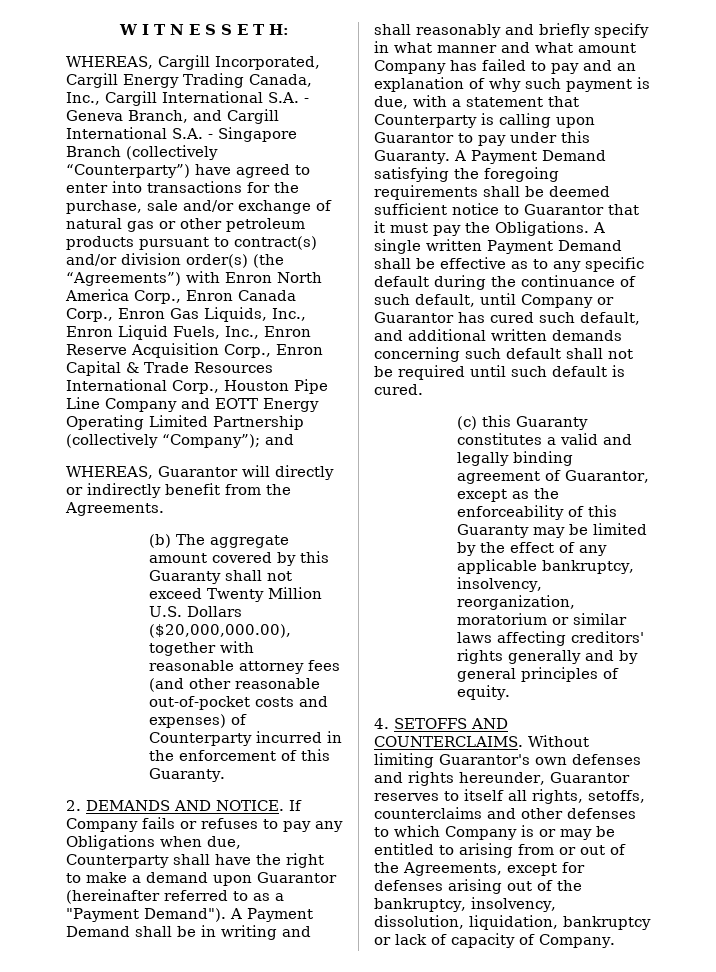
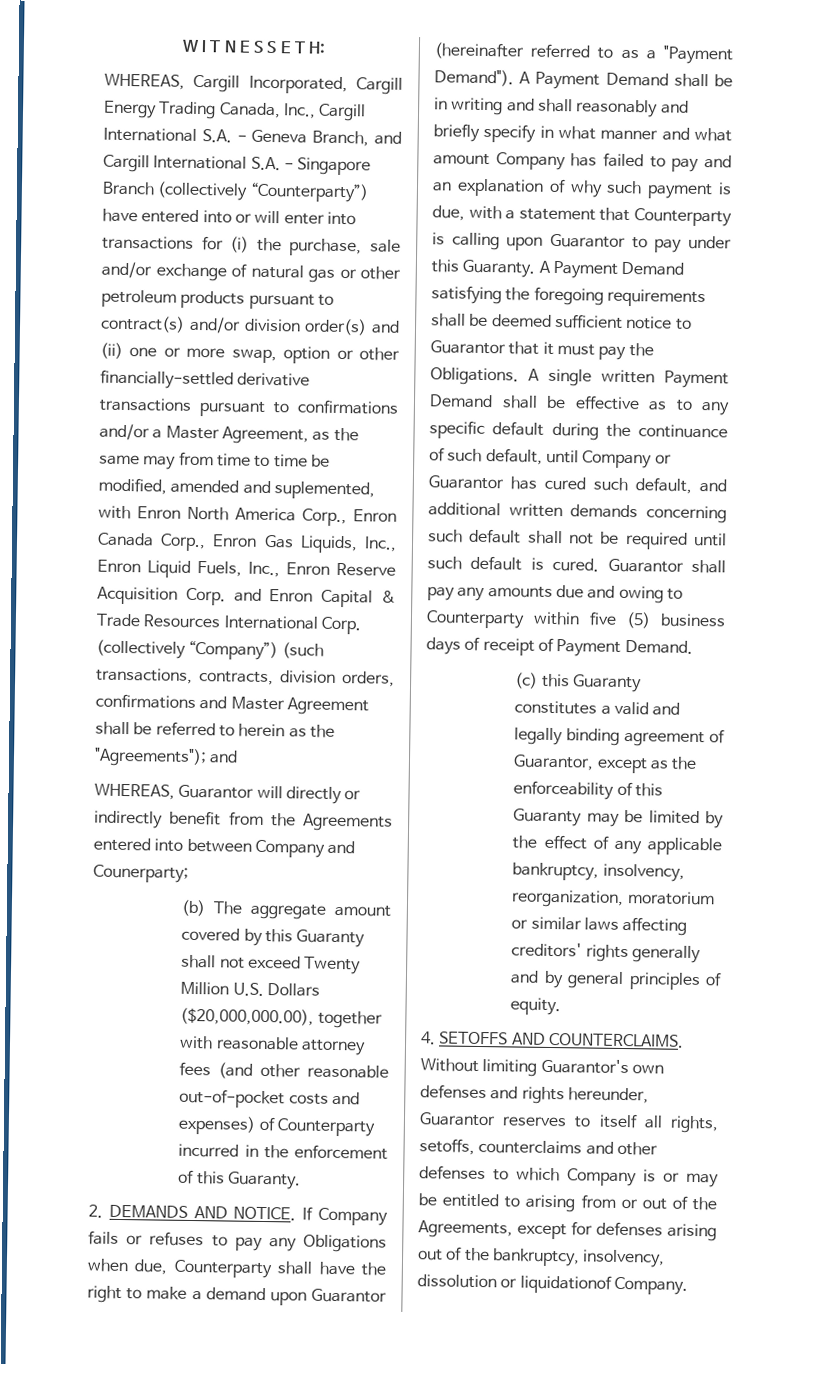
- WHEREAS, Cargill Incorporated, Cargill Energy Trading Canada, Inc., Cargill International S.A. - Geneva Branch, and Cargill International S.A. - Singapore Branch (collectively “Counterparty”) have agreed to enter into transactions for the purchase, sale and/or exchange of natural gas or other petroleum products pursuant to contract(s) and/or division order(s) (the “Agreements”) with Enron North America Corp., Enron Canada Corp., Enron Gas Liquids, Inc., Enron Liquid Fuels, Inc., Enron Reserve Acquisition Corp., Enron Capital & Trade Resources International Corp., Houston Pipe Line Company and EOTT Energy Operating Limited Partnership (collectively “Company”);
+ WHEREAS, Cargill Incorporated, Cargill Energy Trading Canada, Inc., Cargill International S.A. - Geneva Branch, and Cargill International S.A. - Singapore Branch (collectively “Counterparty”) have entered into or will enter into transactions for (i) the purchase, sale and/or exchange of natural gas or other petroleum products pursuant to contract(s) and/or division order(s) and (ii) one or more swap, option or other financially-settled derivative transactions pursuant to confirmations and/or a Master Agreement, as the same may from time to time be modified, amended and suplemented, with Enron North America Corp., Enron Canada Corp., Enron Gas Liquids, Inc., Enron Liquid Fuels, Inc., Enron Reserve Acquisition Corp. and Enron Capital & Trade Resources International Corp. (collectively “Company”) (such transactions, contracts, division orders, confirmations and Master Agreement shall be referred to herein as the "Agreements");
- WHEREAS, Guarantor will directly or indirectly benefit from the Agreements.
+ WHEREAS, Guarantor will directly or indirectly benefit from the Agreements entered into between Company and Counerparty;
+ Guarantor shall pay any amounts due and owing to Counterparty within five (5) business days of receipt of Payment Demand.
- Without limiting Guarantor's own defenses and rights hereunder, Guarantor reserves to itself all rights, setoffs, counterclaims and other defenses to which Company is or may be entitled to arising from or out of the Agreements, except for defenses arising out of the bankruptcy, insolvency, dissolution, liquidation, bankruptcy or lack of capacity of Company.
+ Without limiting Guarantor's own defenses and rights hereunder, Guarantor reserves to itself all rights, setoffs, counterclaims and other defenses to which Company is or may be entitled to arising from or out of the Agreements, except for defenses arising out of the bankruptcy, insolvency, dissolution or liquidationof Company.

